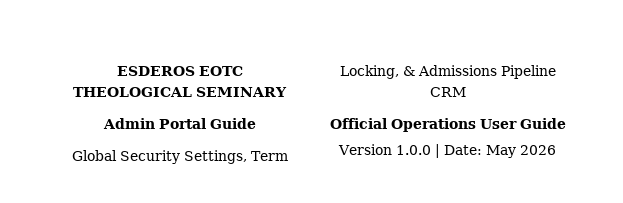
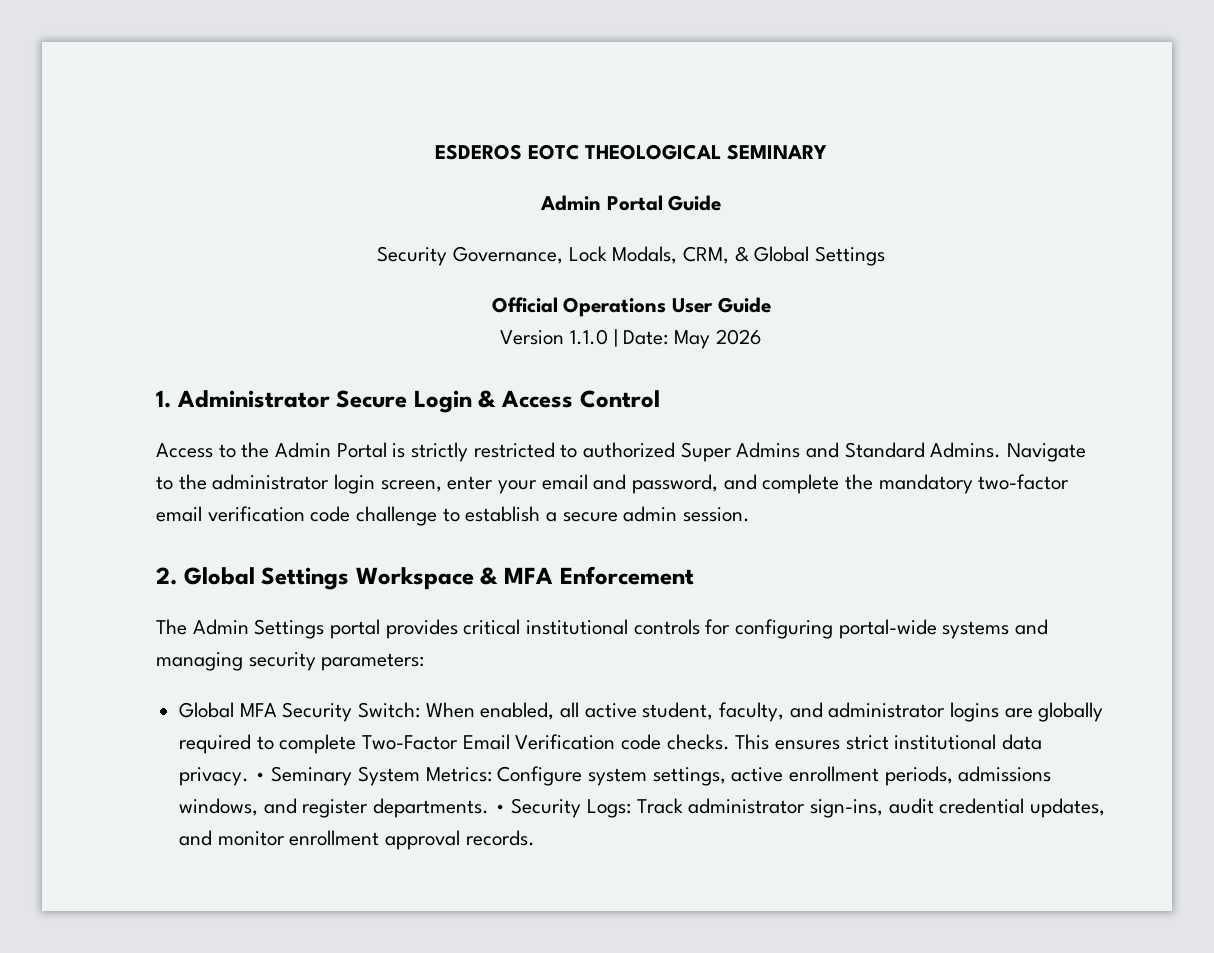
- Global Security Settings, Term Locking, & Admissions Pipeline CRM
+ Security Governance, Lock Modals, CRM, & Global Settings
- Version 1.0.0 | Date: May 2026
+ Version 1.1.0 | Date: May 2026
+ 1. Administrator Secure Login & Access Control
+ Access to the Admin Portal is strictly restricted to authorized Super Admins and Standard Admins. Navigate to the administrator login screen, enter your email and password, and complete the mandatory two-factor email verification code challenge to establish a secure admin session.
+ 2. Global Settings Workspace & MFA Enforcement
+ The Admin Settings portal provides critical institutional controls for configuring portal-wide systems and managing security parameters:
+ Global MFA Security Switch: When enabled, all active student, faculty, and administrator logins are globally required to complete Two-Factor Email Verification code checks. This ensures strict institutional data privacy. • Seminary System Metrics: Configure system settings, active enrollment periods, admissions windows, and register departments. • Security Logs: Track administrator sign-ins, audit credential updates, and monitor enrollment approval records.

